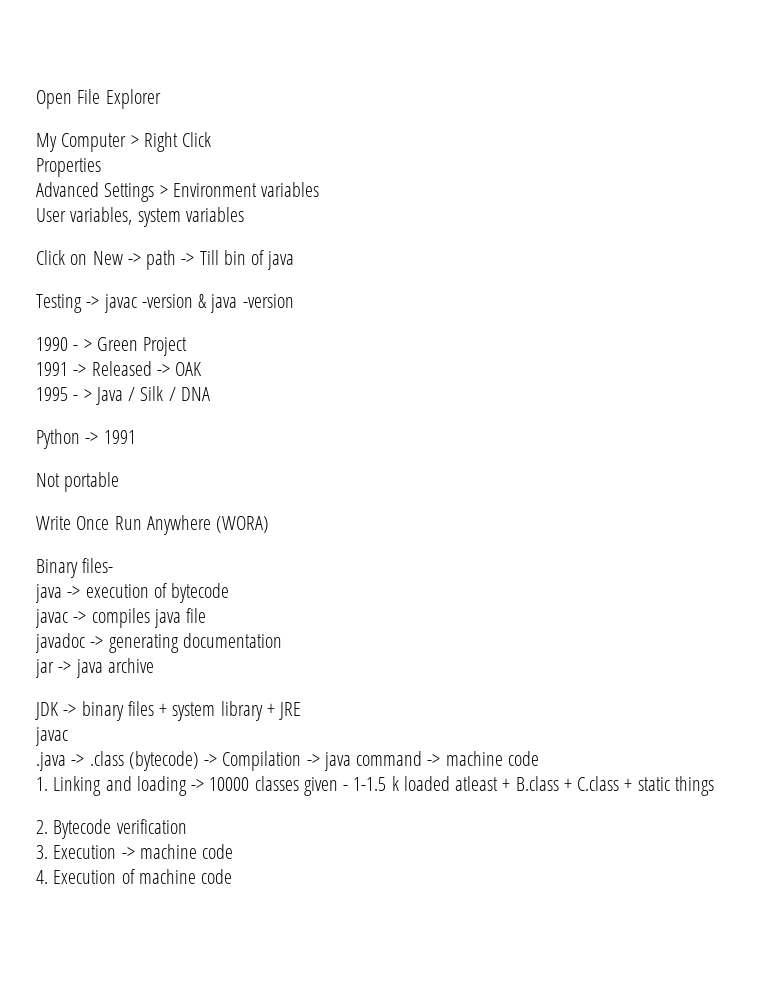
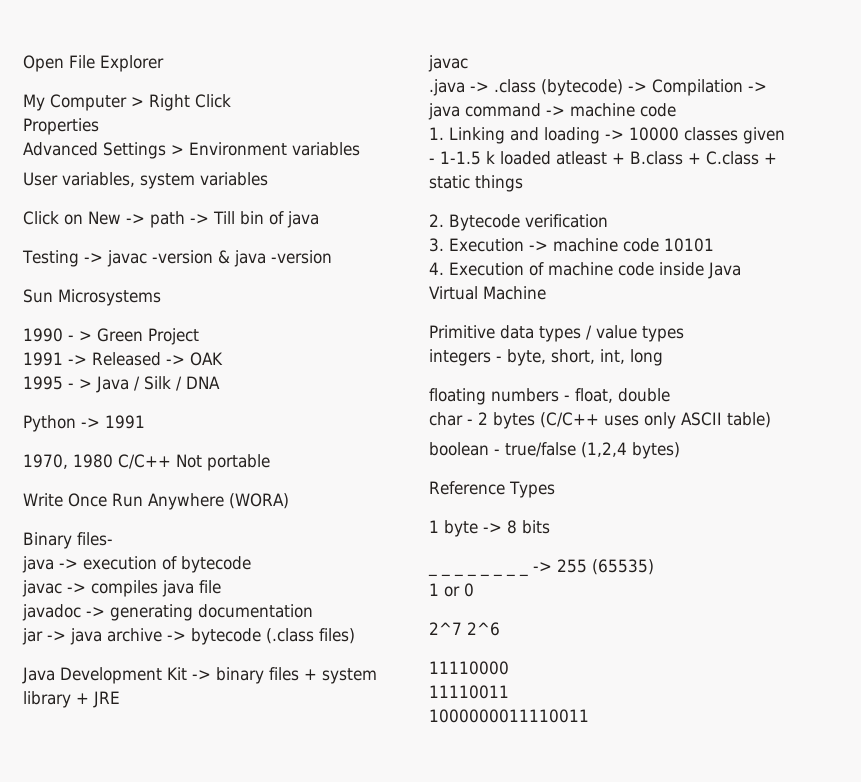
+ Sun Microsystems
- Not portable
+ 1970, 1980 C/C++ Not portable
- jar -> java archive
- JDK -> binary files + system library + JRE
+ jar -> java archive -> bytecode (.class files)
+ Java Development Kit -> binary files + system library + JRE
- 3. Execution -> machine code
+ 3. Execution -> machine code 10101
- 4. Execution of machine code
+ 4. Execution of machine code inside Java Virtual Machine
+ Primitive data types / value types
+ integers - byte, short, int, long
+ floating numbers - float, double
+ char - 2 bytes (C/C++ uses only ASCII table)
+ boolean - true/false (1,2,4 bytes)
+ Reference Types
+ 1 byte -> 8 bits
+ _ _ _ _ _ _ _ _ -> 255 (65535)
+ 1 or 0
+ 2^7 2^6
+ 11110000
+ 11110011
+ 1000000011110011

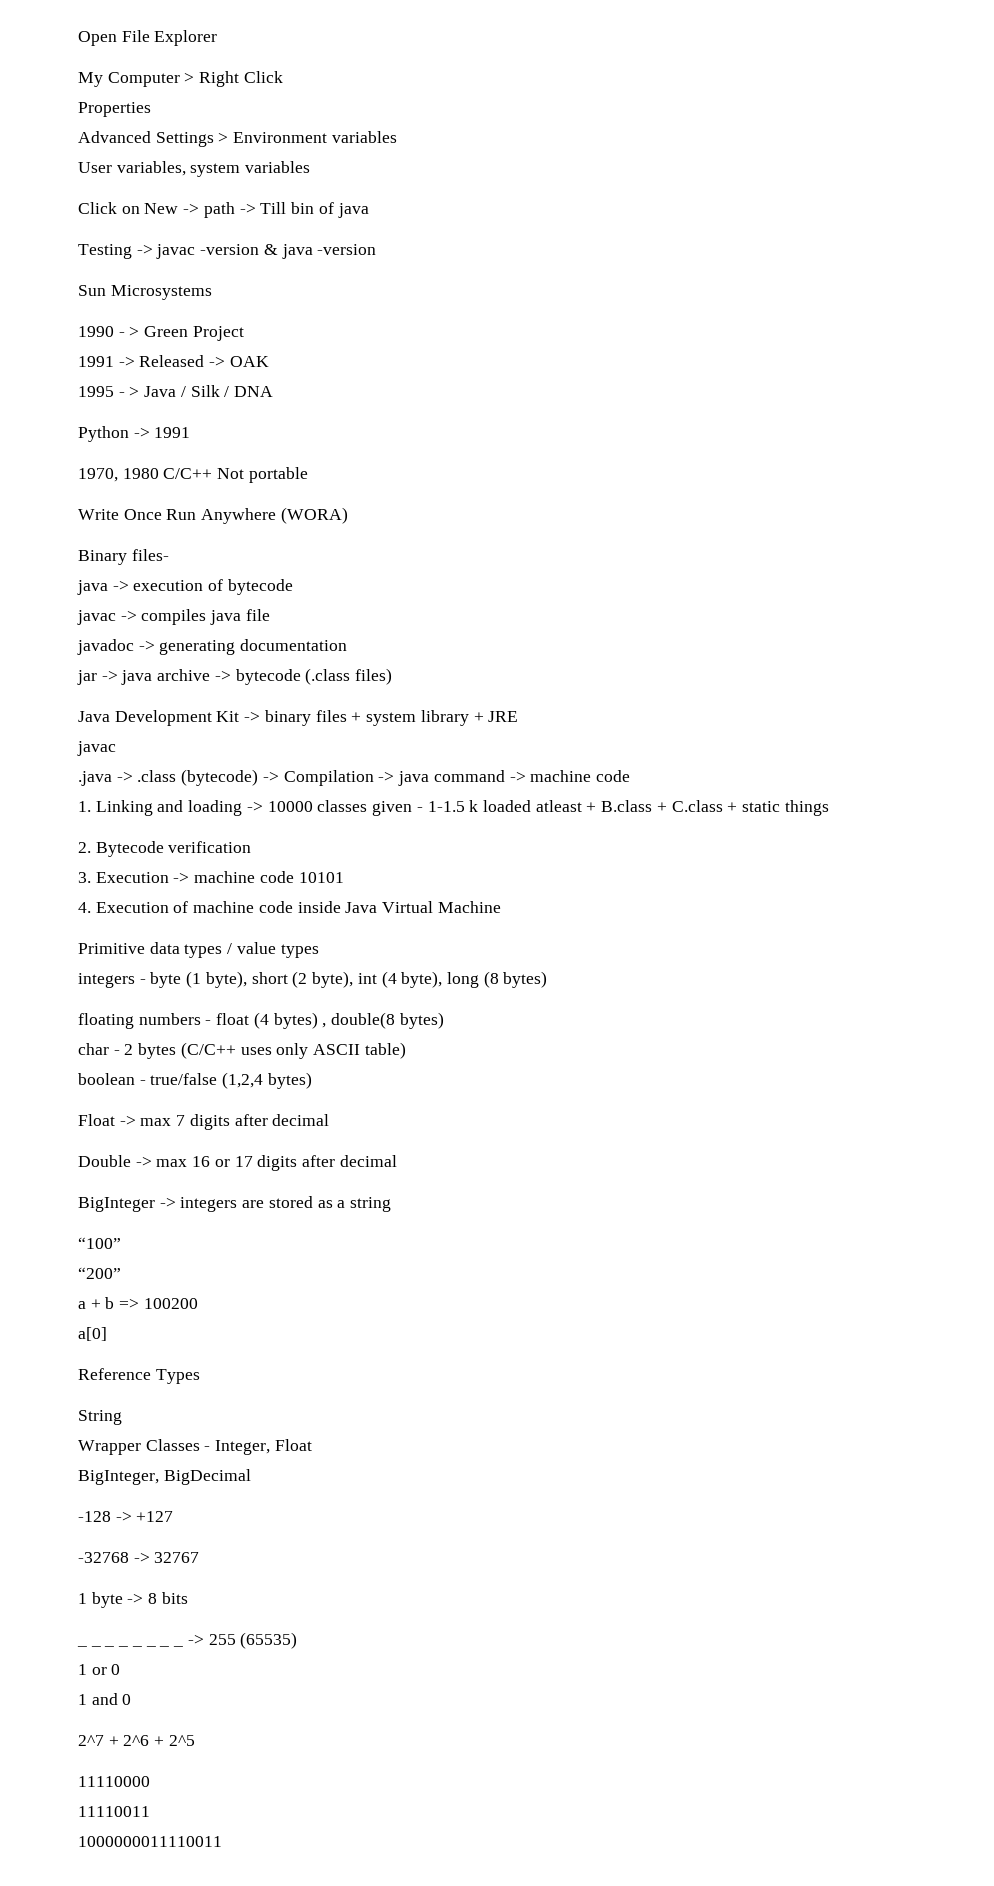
- integers - byte, short, int, long
+ integers - byte (1 byte), short (2 byte), int (4 byte), long (8 bytes)
- floating numbers - float, double
+ floating numbers - float (4 bytes) , double(8 bytes)
+ Float -> max 7 digits after decimal
+ Double -> max 16 or 17 digits after decimal
+ BigInteger -> integers are stored as a string
+ “100”
+ “200”
+ a + b => 100200
+ a[0]
  Reference Types
+ String
+ Wrapper Classes - Integer, Float
+ BigInteger, BigDecimal
+ -128 -> +127
+ -32768 -> 32767
+ 1 and 0
- 2^7 2^6
+ 2^7 + 2^6 + 2^5

